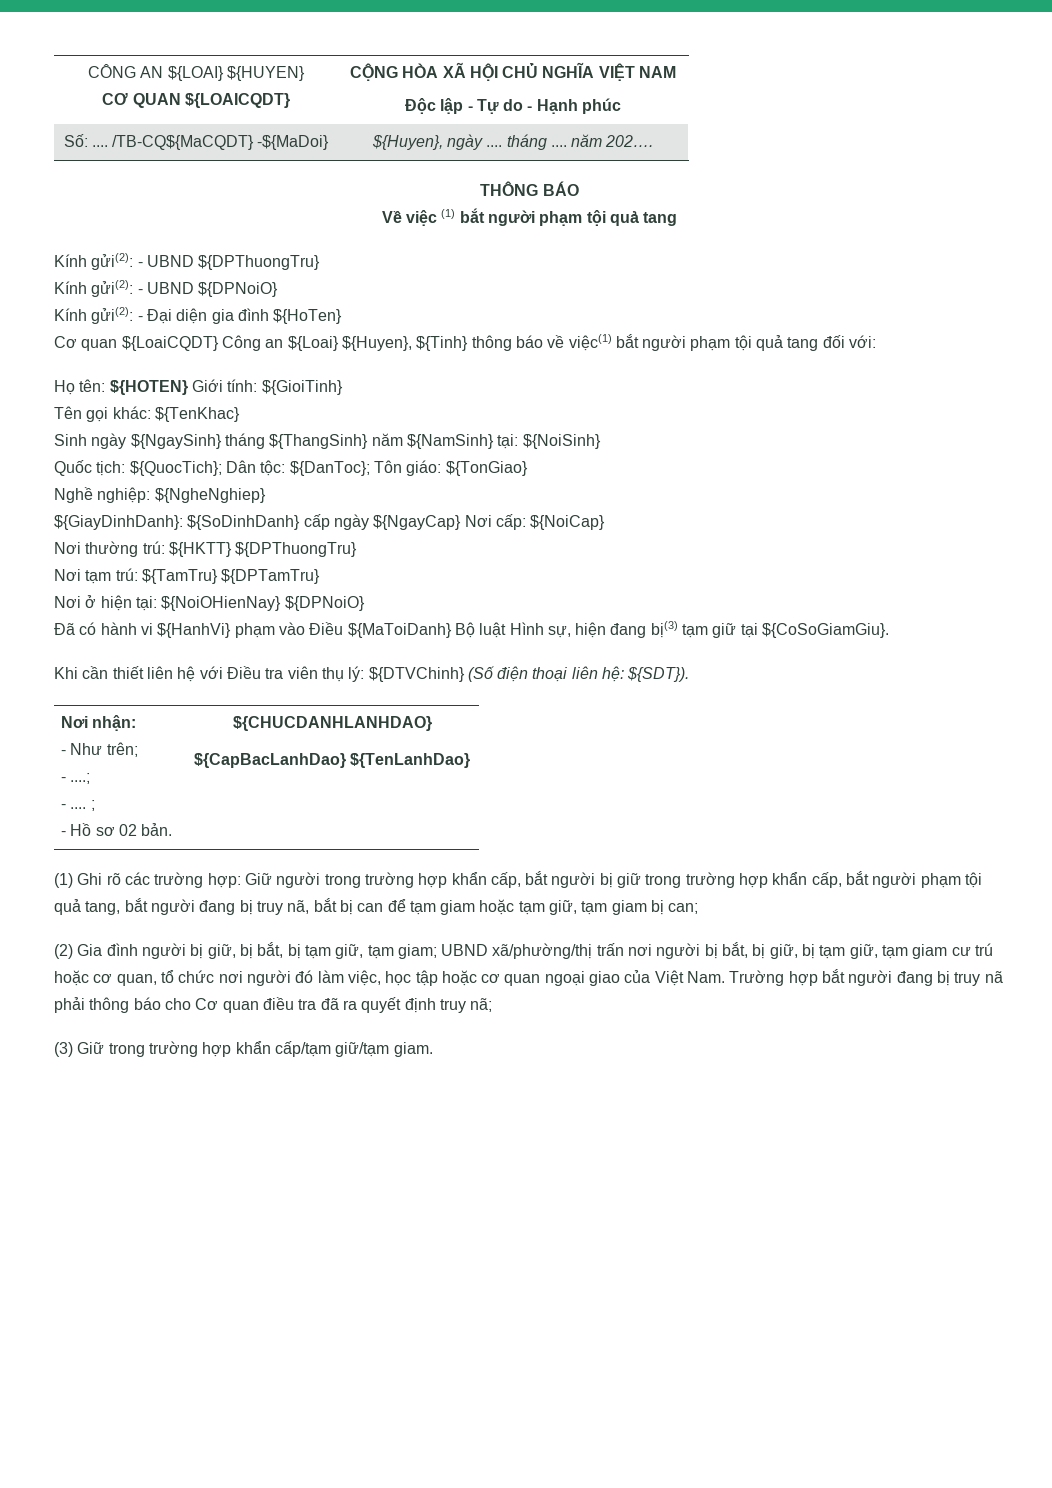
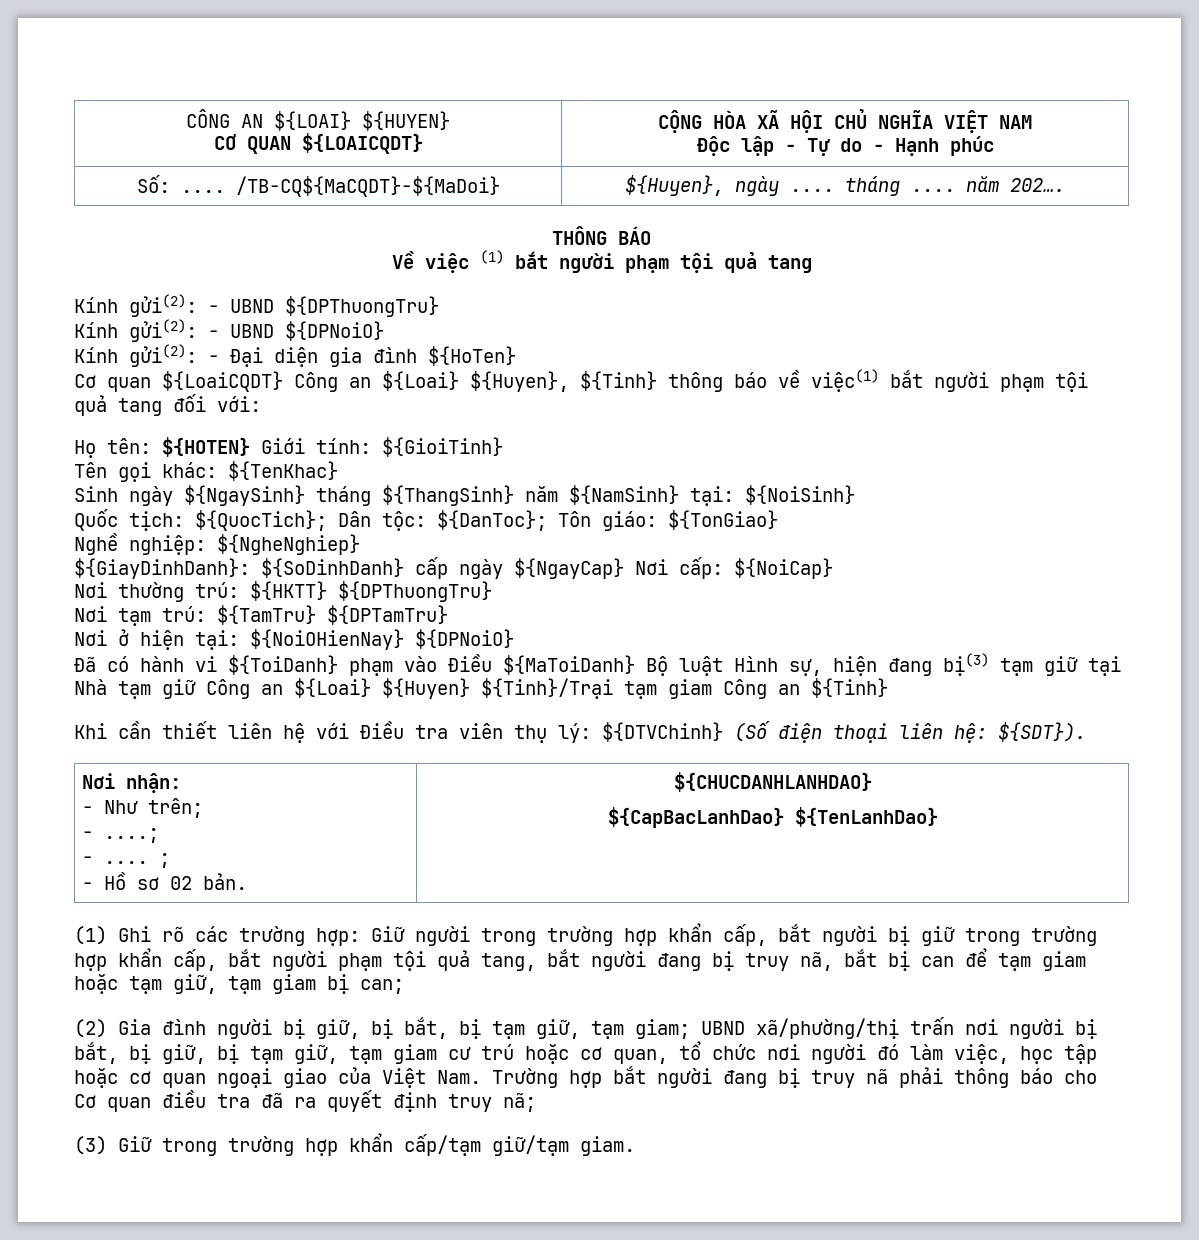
- Số: .... /TB-CQ${MaCQDT} -${MaDoi} | ${Huyen}, ngày .... tháng .... năm 202….
+ Số: .... /TB-CQ${MaCQDT}-${MaDoi} | ${Huyen}, ngày .... tháng .... năm 202….
- Đã có hành vi ${HanhVi} phạm vào Điều ${MaToiDanh} Bộ luật Hình sự, hiện đang bị(3) tạm giữ tại ${CoSoGiamGiu}.
+ Đã có hành vi ${ToiDanh} phạm vào Điều ${MaToiDanh} Bộ luật Hình sự, hiện đang bị(3) tạm giữ tại Nhà tạm giữ Công an ${Loai} ${Huyen} ${Tinh}/Trại tạm giam Công an ${Tinh}

